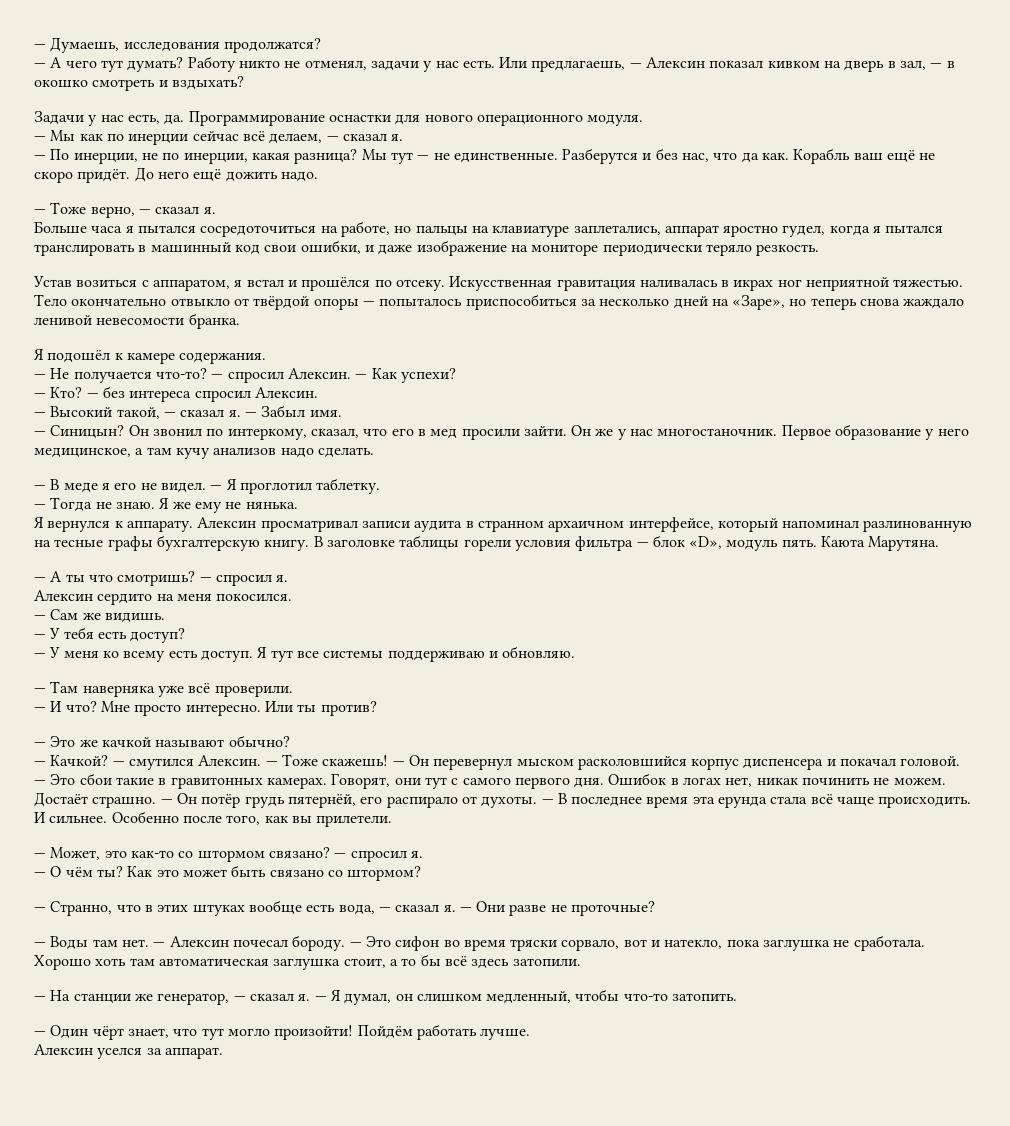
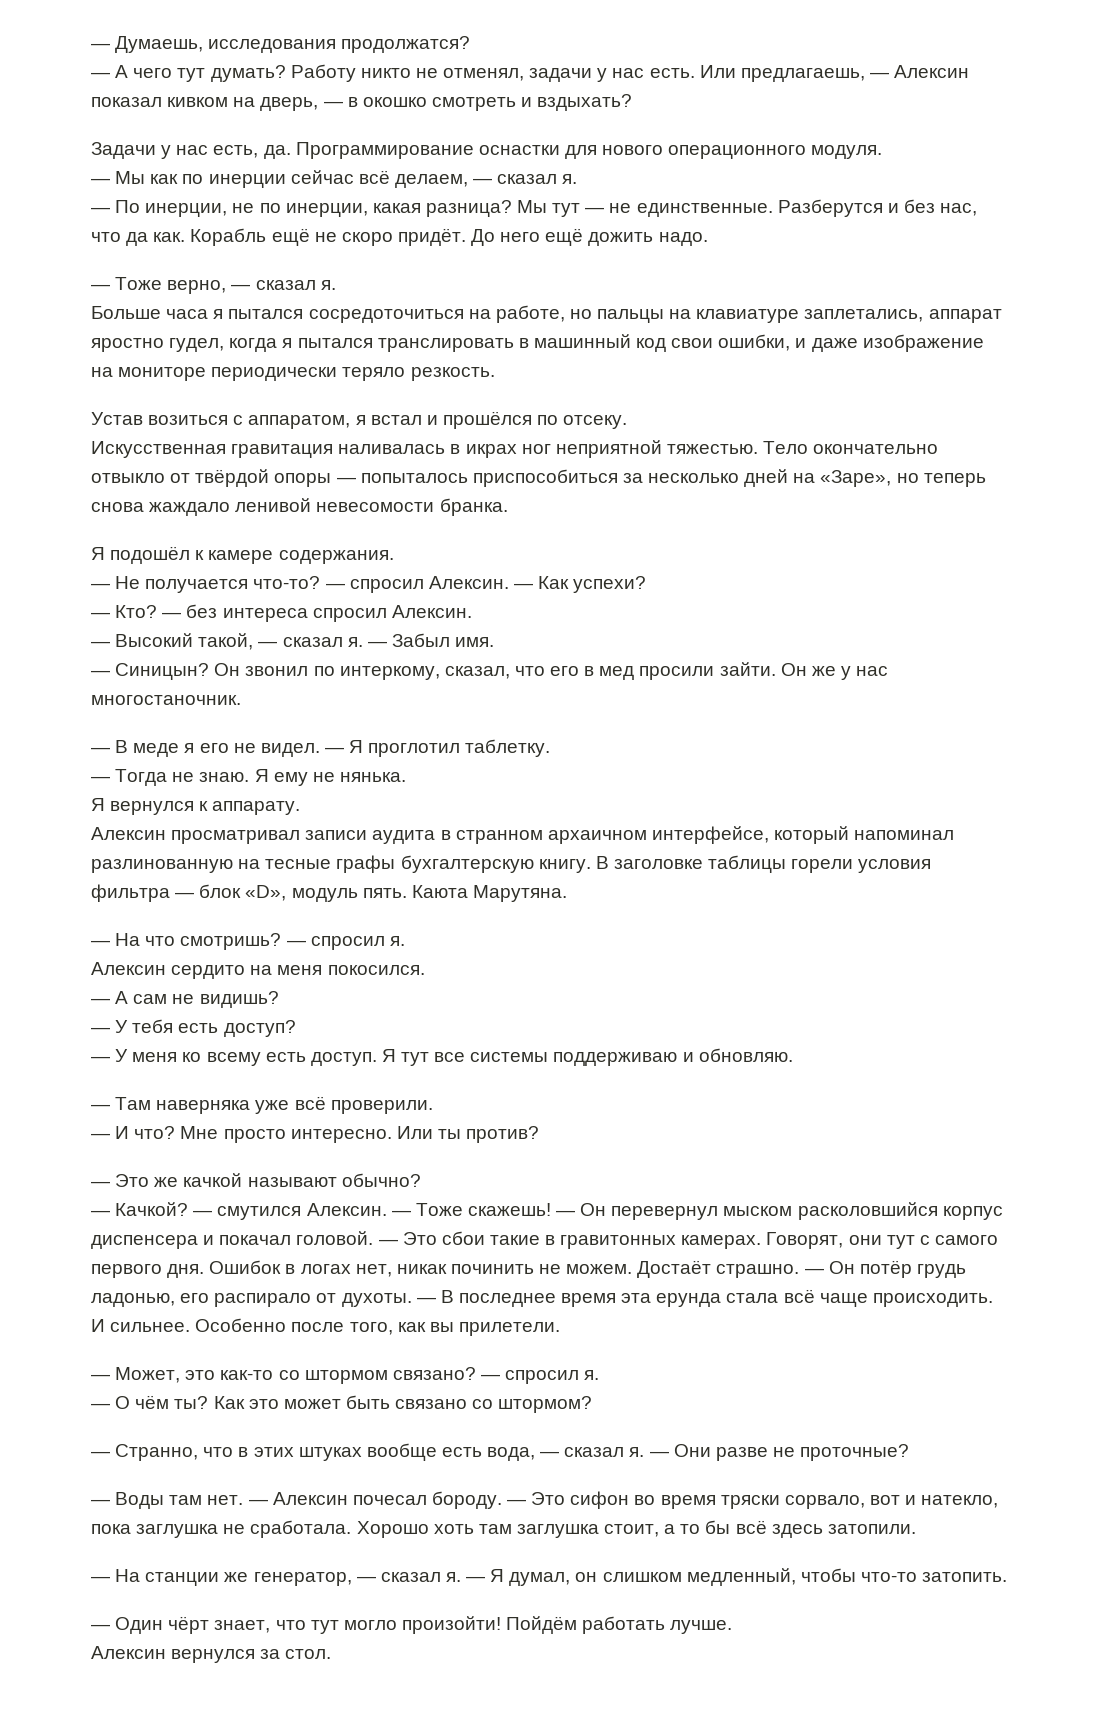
- Или предлагаешь, — Алексин показал кивком на дверь в зал, — в окошко смотреть и вздыхать?
+ Или предлагаешь, — Алексин показал кивком на дверь, — в окошко смотреть и вздыхать?
- Корабль ваш ещё не скоро придёт.
+ Корабль ещё не скоро придёт.
- Устав возиться с аппаратом, я встал и прошёлся по отсеку. Искусственная гравитация наливалась в икрах ног неприятной тяжестью.
+ Устав возиться с аппаратом, я встал и прошёлся по отсеку.
+ Искусственная гравитация наливалась в икрах ног неприятной тяжестью.
- Первое образование у него медицинское, а там кучу анализов надо сделать.
- Я же ему не нянька.
+ Я ему не нянька.
- Я вернулся к аппарату. Алексин просматривал записи аудита в странном архаичном интерфейсе, который напоминал разлинованную на тесные графы бухгалтерскую книгу.
+ Я вернулся к аппарату.
+ Алексин просматривал записи аудита в странном архаичном интерфейсе, который напоминал разлинованную на тесные графы бухгалтерскую книгу.
- — А ты что смотришь?
+ — На что смотришь?
- — Сам же видишь.
+ — А сам не видишь?
- — Он потёр грудь пятернёй, его распирало от духоты.
+ — Он потёр грудь ладонью, его распирало от духоты.
- Хорошо хоть там автоматическая заглушка стоит, а то бы всё здесь затопили.
+ Хорошо хоть там заглушка стоит, а то бы всё здесь затопили.
- Алексин уселся за аппарат.
+ Алексин вернулся за стол.

